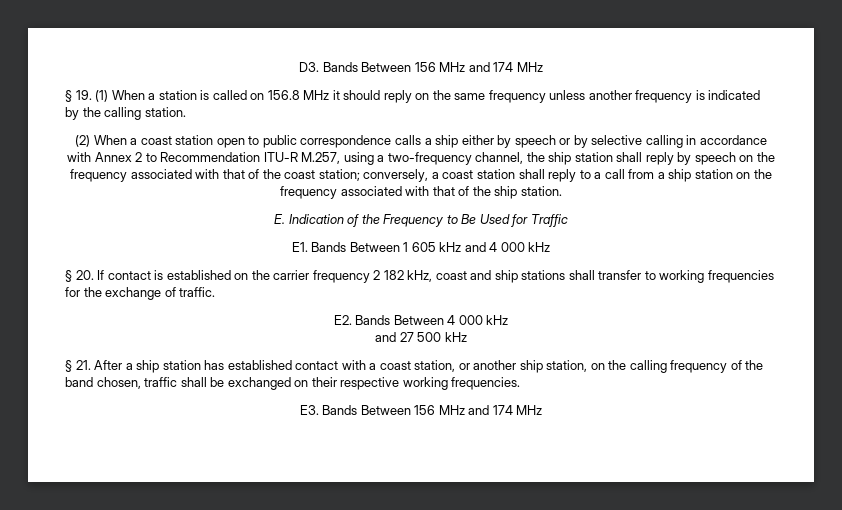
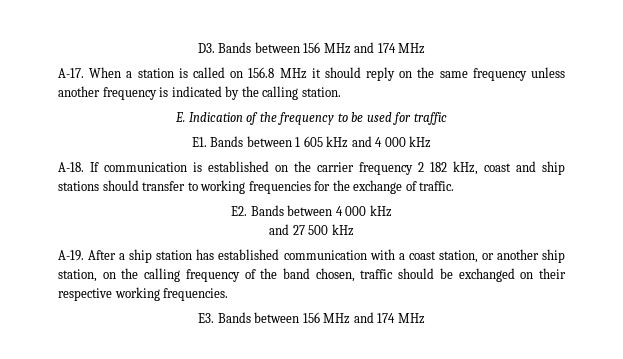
- D3. Bands Between 156 MHz and 174 MHz
+ D3. Bands between 156 MHz and 174 MHz
- § 19. (1) When a station is called on 156.8 MHz it should reply on the same frequency unless another frequency is indicated by the calling station.
+ A-17. When a station is called on 156.8 MHz it should reply on the same frequency unless another frequency is indicated by the calling station.
- (2) When a coast station open to public correspondence calls a ship either by speech or by selective calling in accordance with Annex 2 to Recommendation ITU-R M.257, using a two-frequency channel, the ship station shall reply by speech on the frequency associated with that of the coast station; conversely, a coast station shall reply to a call from a ship station on the frequency associated with that of the ship station.
- E. Indication of the Frequency to Be Used for Traffic
+ E. Indication of the frequency to be used for traffic
- E1. Bands Between 1 605 kHz and 4 000 kHz
+ E1. Bands between 1 605 kHz and 4 000 kHz
- § 20. If contact is established on the carrier frequency 2 182 kHz, coast and ship stations shall transfer to working frequencies for the exchange of traffic.
+ A-18. If communication is established on the carrier frequency 2 182 kHz, coast and ship stations should transfer to working frequencies for the exchange of traffic.
- E2. Bands Between 4 000 kHz
+ E2. Bands between 4 000 kHz
- § 21. After a ship station has established contact with a coast station, or another ship station, on the calling frequency of the band chosen, traffic shall be exchanged on their respective working frequencies.
+ A-19. After a ship station has established communication with a coast station, or another ship station, on the calling frequency of the band chosen, traffic should be exchanged on their respective working frequencies.
- E3. Bands Between 156 MHz and 174 MHz
+ E3. Bands between 156 MHz and 174 MHz

